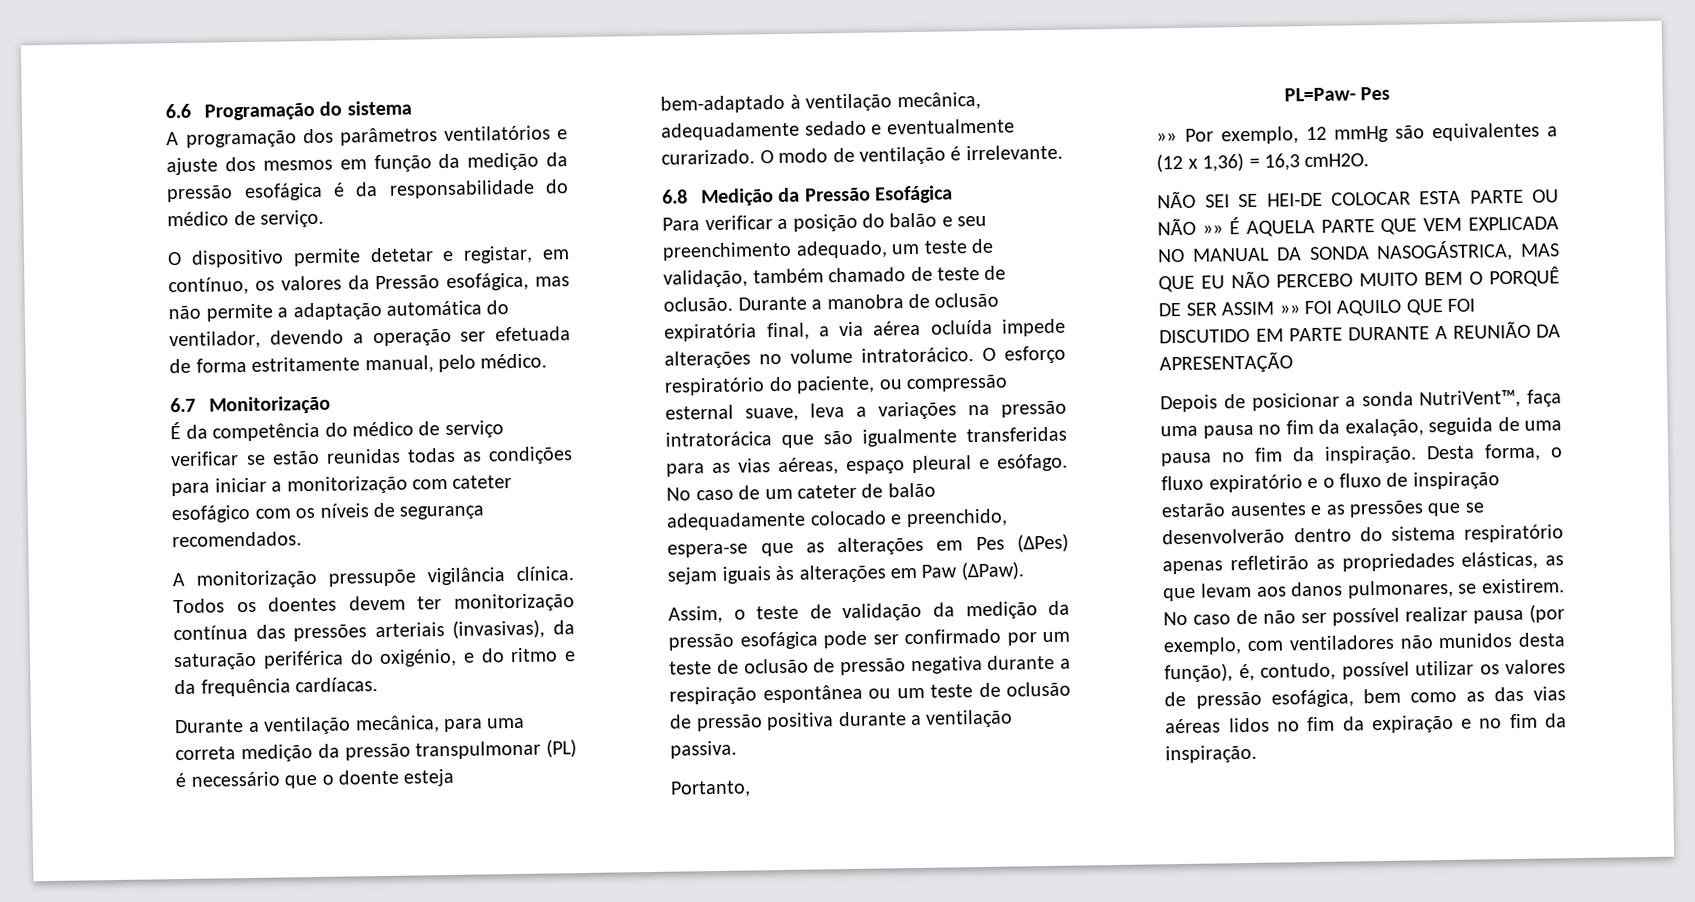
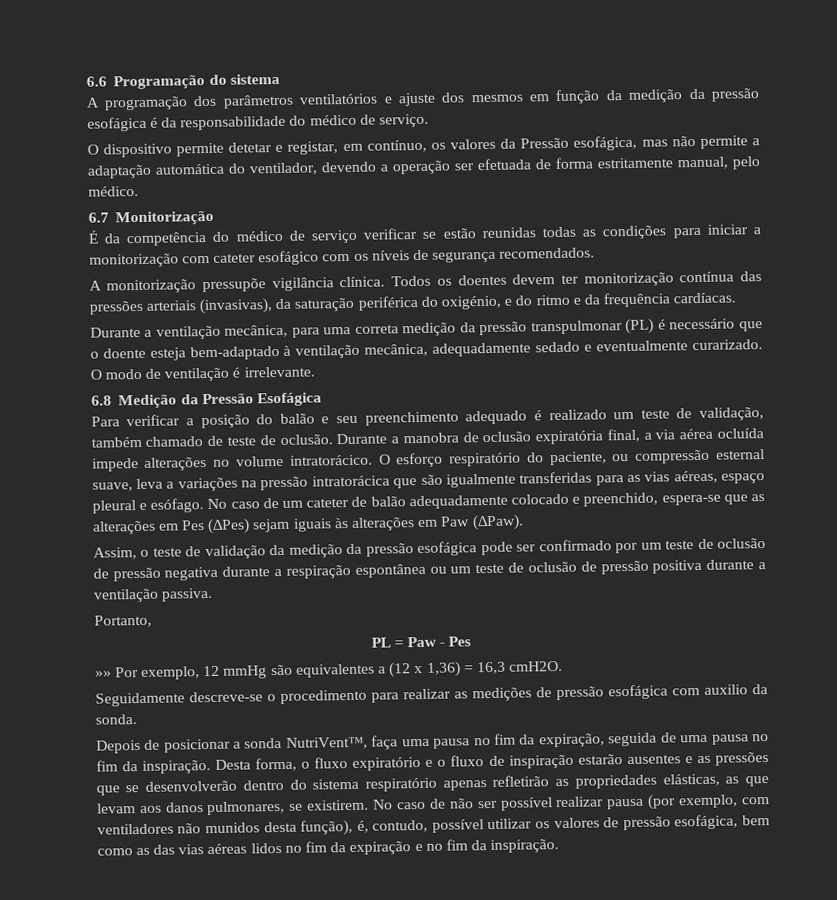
- Para verificar a posição do balão e seu preenchimento adequado, um teste de validação, também chamado de teste de oclusão.
+ Para verificar a posição do balão e seu preenchimento adequado é realizado um teste de validação, também chamado de teste de oclusão.
- PL=Paw- Pes
+ PL = Paw - Pes
- NÃO SEI SE HEI-DE COLOCAR ESTA PARTE OU NÃO »» É AQUELA PARTE QUE VEM EXPLICADA NO MANUAL DA SONDA NASOGÁSTRICA, MAS QUE EU NÃO PERCEBO MUITO BEM O PORQUÊ DE SER ASSIM »» FOI AQUILO QUE FOI DISCUTIDO EM PARTE DURANTE A REUNIÃO DA APRESENTAÇÃO
+ Seguidamente descreve-se o procedimento para realizar as medições de pressão esofágica com auxilio da sonda.
- Depois de posicionar a sonda NutriVent™, faça uma pausa no fim da exalação, seguida de uma pausa no fim da inspiração.
+ Depois de posicionar a sonda NutriVent™, faça uma pausa no fim da expiração, seguida de uma pausa no fim da inspiração.

